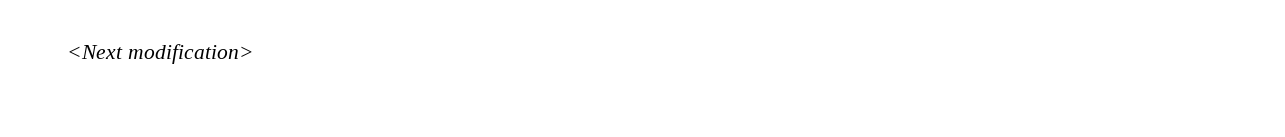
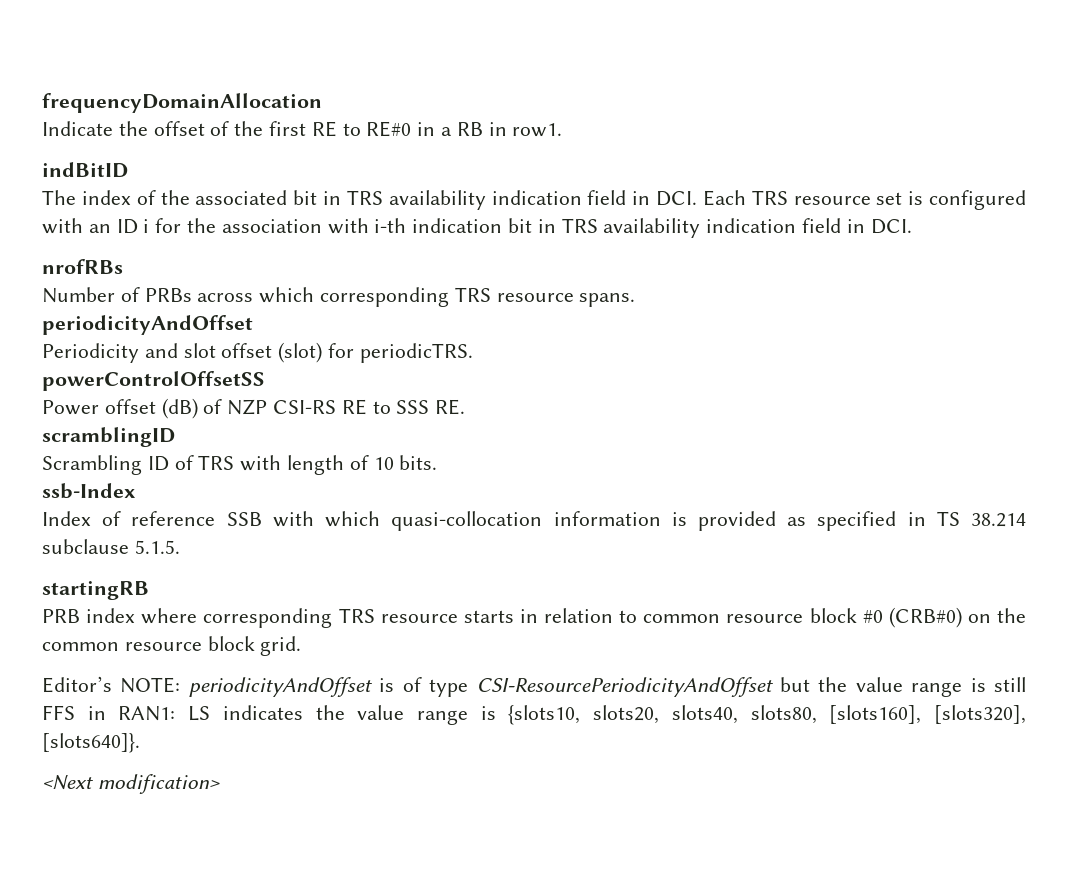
+ frequencyDomainAllocation
+ Indicate the offset of the first RE to RE#0 in a RB in row1.
+ indBitID
+ The index of the associated bit in TRS availability indication field in DCI. Each TRS resource set is configured with an ID i for the association with i-th indication bit in TRS availability indication field in DCI.
+ nrofRBs
+ Number of PRBs across which corresponding TRS resource spans.
+ periodicityAndOffset
+ Periodicity and slot offset (slot) for periodicTRS.
+ powerControlOffsetSS
+ Power offset (dB) of NZP CSI-RS RE to SSS RE.
+ scramblingID
+ Scrambling ID of TRS with length of 10 bits.
+ ssb-Index
+ Index of reference SSB with which quasi-collocation information is provided as specified in TS 38.214 subclause 5.1.5.
+ startingRB
+ PRB index where corresponding TRS resource starts in relation to common resource block #0 (CRB#0) on the common resource block grid.
+ Editor’s NOTE: periodicityAndOffset is of type CSI-ResourcePeriodicityAndOffset but the value range is still FFS in RAN1: LS indicates the value range is {slots10, slots20, slots40, slots80, [slots160], [slots320], [slots640]}.

